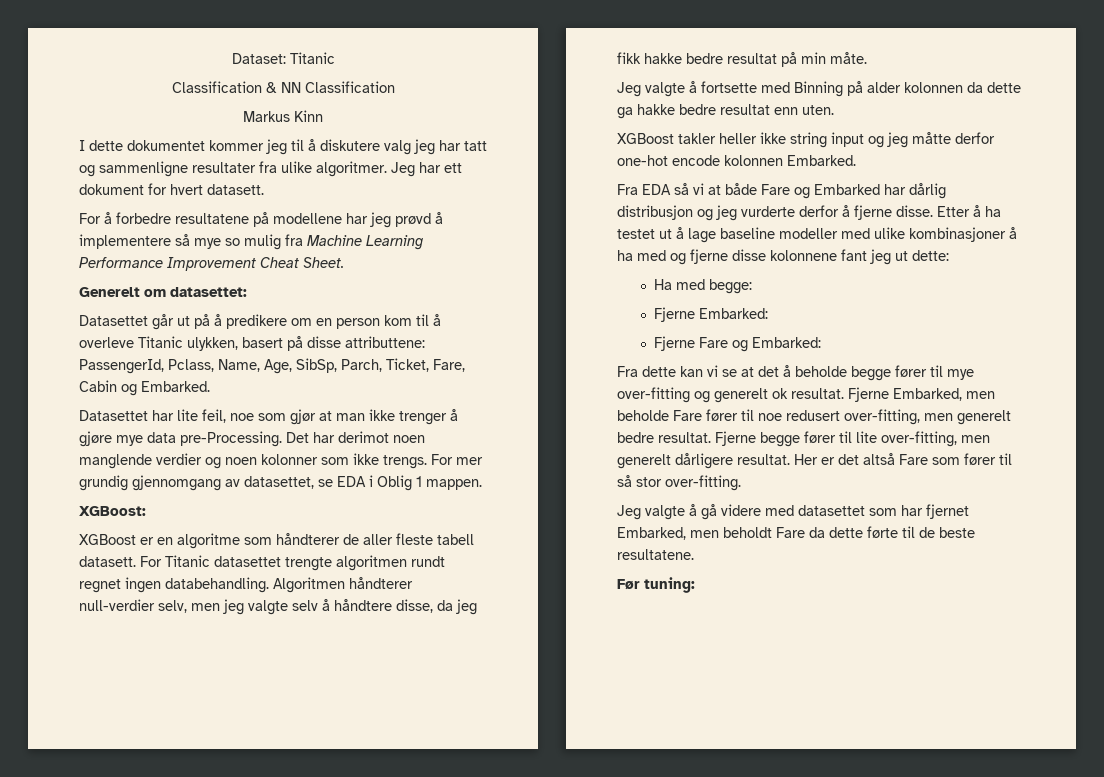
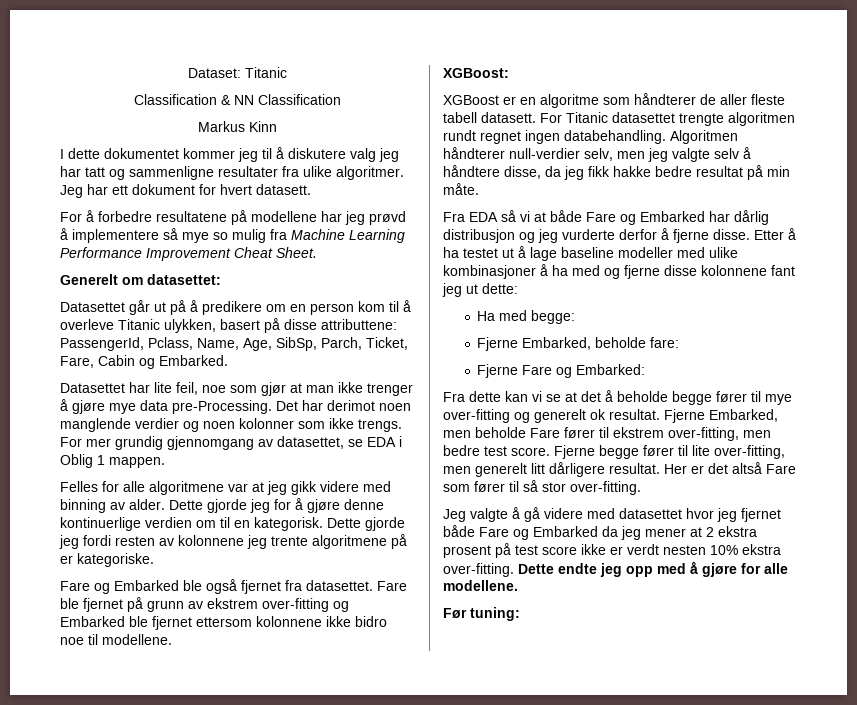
+ Felles for alle algoritmene var at jeg gikk videre med binning av alder. Dette gjorde jeg for å gjøre denne kontinuerlige verdien om til en kategorisk. Dette gjorde jeg fordi resten av kolonnene jeg trente algoritmene på er kategoriske.
+ Fare og Embarked ble også fjernet fra datasettet. Fare ble fjernet på grunn av ekstrem over-fitting og Embarked ble fjernet ettersom kolonnene ikke bidro noe til modellene.
- Jeg valgte å fortsette med Binning på alder kolonnen da dette ga hakke bedre resultat enn uten.
- XGBoost takler heller ikke string input og jeg måtte derfor one-hot encode kolonnen Embarked.
- Fjerne Embarked:
+ Fjerne Embarked, beholde fare:
- Fjerne Embarked, men beholde Fare fører til noe redusert over-fitting, men generelt bedre resultat.
+ Fjerne Embarked, men beholde Fare fører til ekstrem over-fitting, men bedre test score.
- Fjerne begge fører til lite over-fitting, men generelt dårligere resultat.
+ Fjerne begge fører til lite over-fitting, men generelt litt dårligere resultat.
- Jeg valgte å gå videre med datasettet som har fjernet Embarked, men beholdt Fare da dette førte til de beste resultatene.
+ Jeg valgte å gå videre med datasettet hvor jeg fjernet både Fare og Embarked da jeg mener at 2 ekstra prosent på test score ikke er verdt nesten 10% ekstra over-fitting. Dette endte jeg opp med å gjøre for alle modellene.

